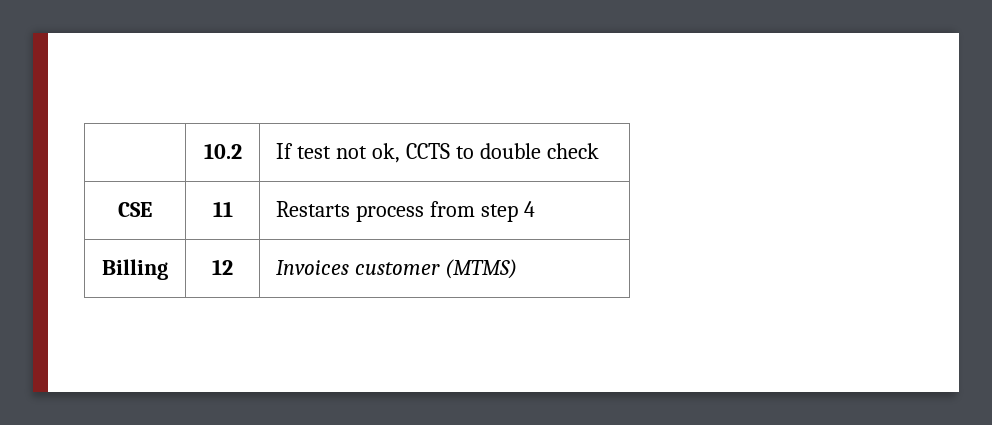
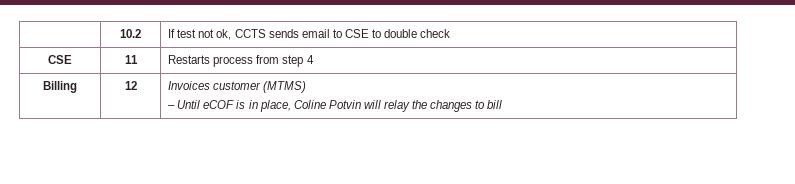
- | 10.2 | If test not ok, CCTS to double check
+ | 10.2 | If test not ok, CCTS sends email to CSE to double check
  Billing | 12 | Invoices customer (MTMS)
+ – Until eCOF is in place, Coline Potvin will relay the changes to bill

